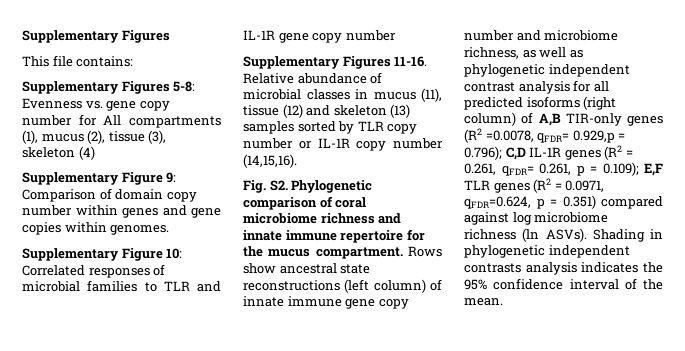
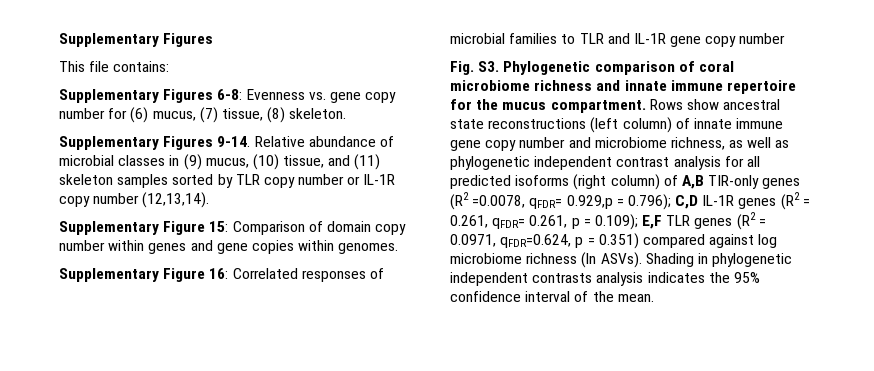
- Supplementary Figures 5-8: Evenness vs. gene copy number for All compartments (1), mucus (2), tissue (3), skeleton (4)
- Supplementary Figure 9: Comparison of domain copy number within genes and gene copies within genomes.
+ Supplementary Figures 6-8: Evenness vs. gene copy number for (6) mucus, (7) tissue, (8) skeleton.
+ Supplementary Figures 9-14. Relative abundance of microbial classes in (9) mucus, (10) tissue, and (11) skeleton samples sorted by TLR copy number or IL-1R copy number (12,13,14).
+ Supplementary Figure 15: Comparison of domain copy number within genes and gene copies within genomes.
- Supplementary Figure 10: Correlated responses of microbial families to TLR and IL-1R gene copy number
+ Supplementary Figure 16: Correlated responses of microbial families to TLR and IL-1R gene copy number
- Supplementary Figures 11-16. Relative abundance of microbial classes in mucus (11), tissue (12) and skeleton (13) samples sorted by TLR copy number or IL-1R copy number (14,15,16).
- Fig. S2. Phylogenetic comparison of coral microbiome richness and innate immune repertoire for the mucus compartment.
+ Fig. S3. Phylogenetic comparison of coral microbiome richness and innate immune repertoire for the mucus compartment.

